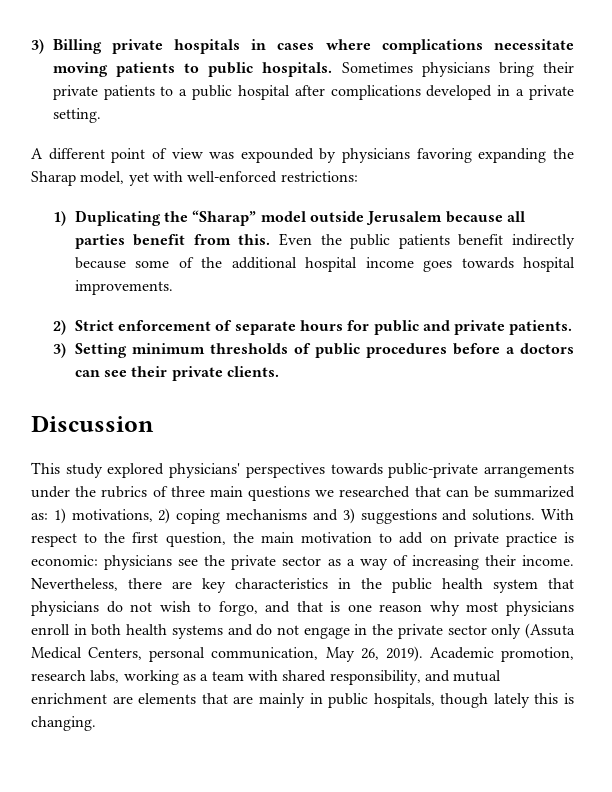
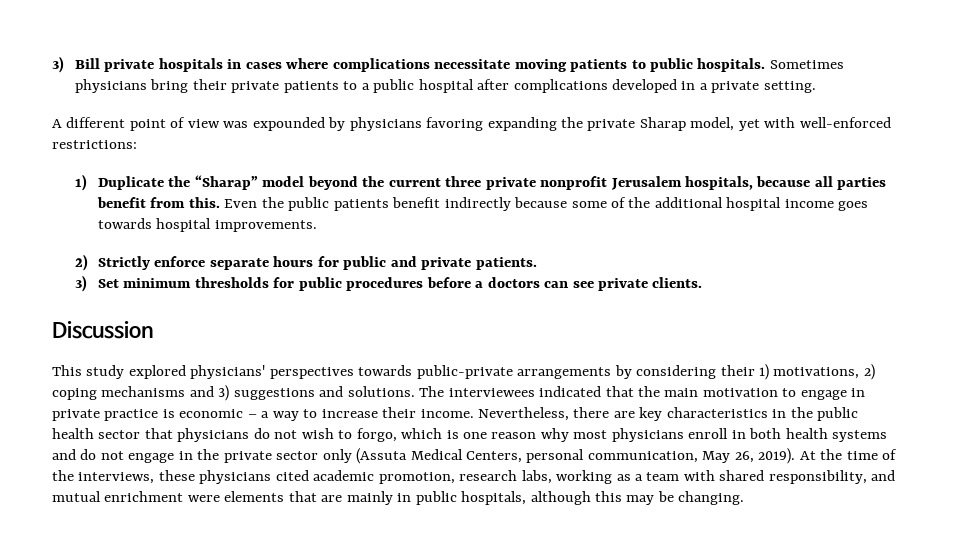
- 3) Billing private hospitals in cases where complications necessitate moving patients to public hospitals.
+ 3) Bill private hospitals in cases where complications necessitate moving patients to public hospitals.
- A different point of view was expounded by physicians favoring expanding the Sharap model, yet with well-enforced restrictions:
+ A different point of view was expounded by physicians favoring expanding the private Sharap model, yet with well-enforced restrictions:
- 1) Duplicating the “Sharap” model outside Jerusalem because all parties benefit from this.
+ 1) Duplicate the “Sharap” model beyond the current three private nonprofit Jerusalem hospitals, because all parties benefit from this.
- 2) Strict enforcement of separate hours for public and private patients.
+ 2) Strictly enforce separate hours for public and private patients.
- 3) Setting minimum thresholds of public procedures before a doctors can see their private clients.
+ 3) Set minimum thresholds for public procedures before a doctors can see private clients.
- This study explored physicians' perspectives towards public-private arrangements under the rubrics of three main questions we researched that can be summarized as: 1) motivations, 2) coping mechanisms and 3) suggestions and solutions.
+ This study explored physicians' perspectives towards public-private arrangements by considering their 1) motivations, 2) coping mechanisms and 3) suggestions and solutions.
- With respect to the first question, the main motivation to add on private practice is economic: physicians see the private sector as a way of increasing their income.
+ The interviewees indicated that the main motivation to engage in private practice is economic – a way to increase their income.
- Nevertheless, there are key characteristics in the public health system that physicians do not wish to forgo, and that is one reason why most physicians enroll in both health systems and do not engage in the private sector only (Assuta Medical Centers, personal communication, May 26, 2019).
+ Nevertheless, there are key characteristics in the public health sector that physicians do not wish to forgo, which is one reason why most physicians enroll in both health systems and do not engage in the private sector only (Assuta Medical Centers, personal communication, May 26, 2019).
- Academic promotion, research labs, working as a team with shared responsibility, and mutual enrichment are elements that are mainly in public hospitals, though lately this is changing.
+ At the time of the interviews, these physicians cited academic promotion, research labs, working as a team with shared responsibility, and mutual enrichment were elements that are mainly in public hospitals, although this may be changing.

